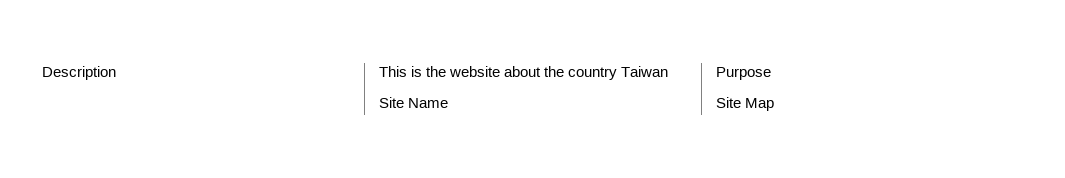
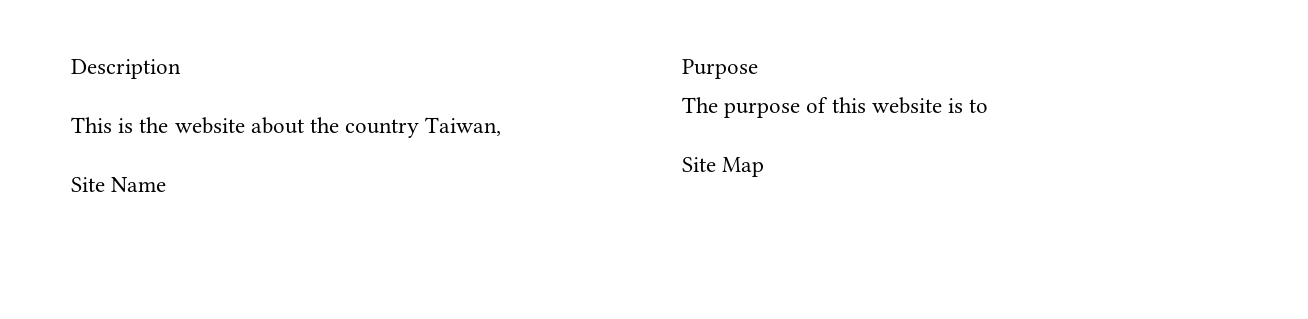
- This is the website about the country Taiwan
+ This is the website about the country Taiwan,
+ The purpose of this website is to

